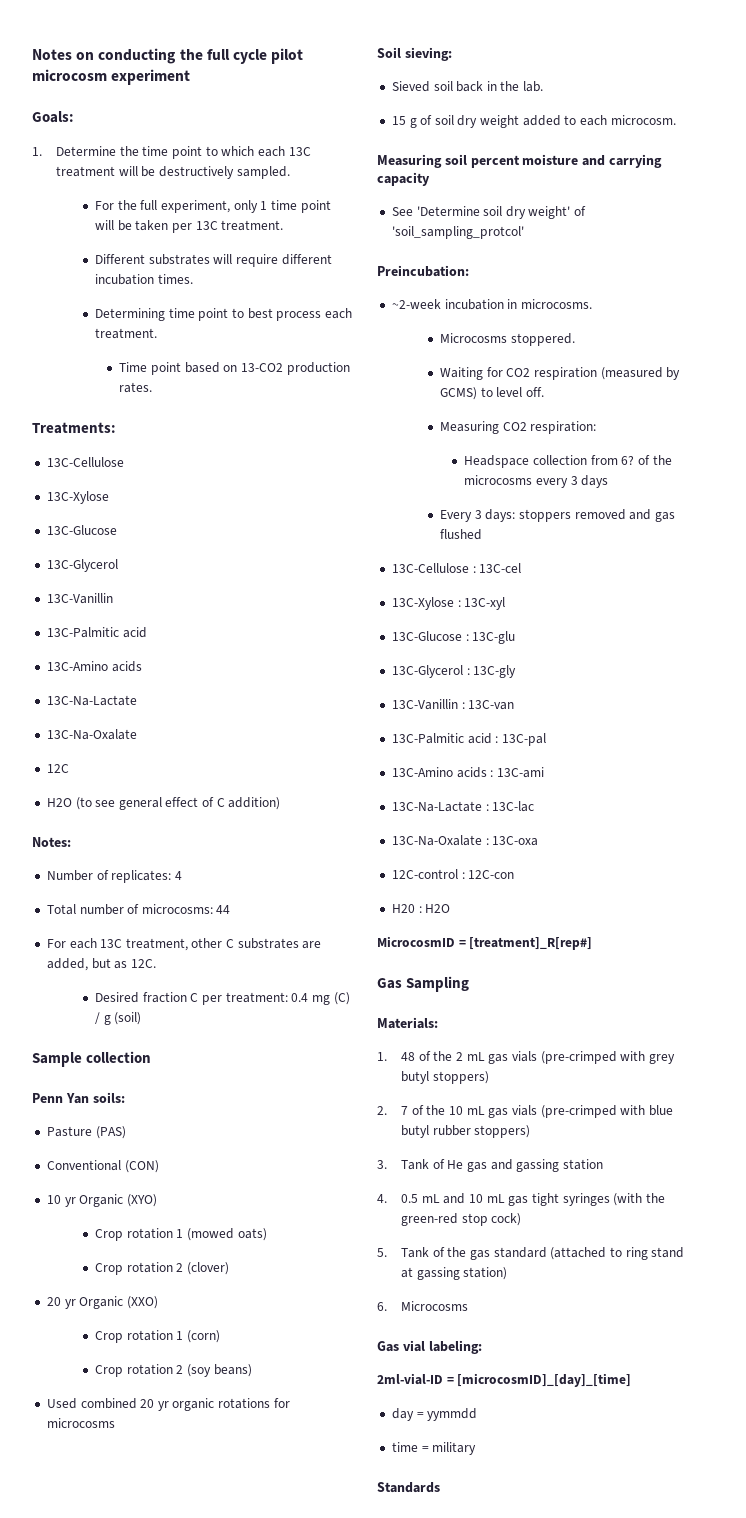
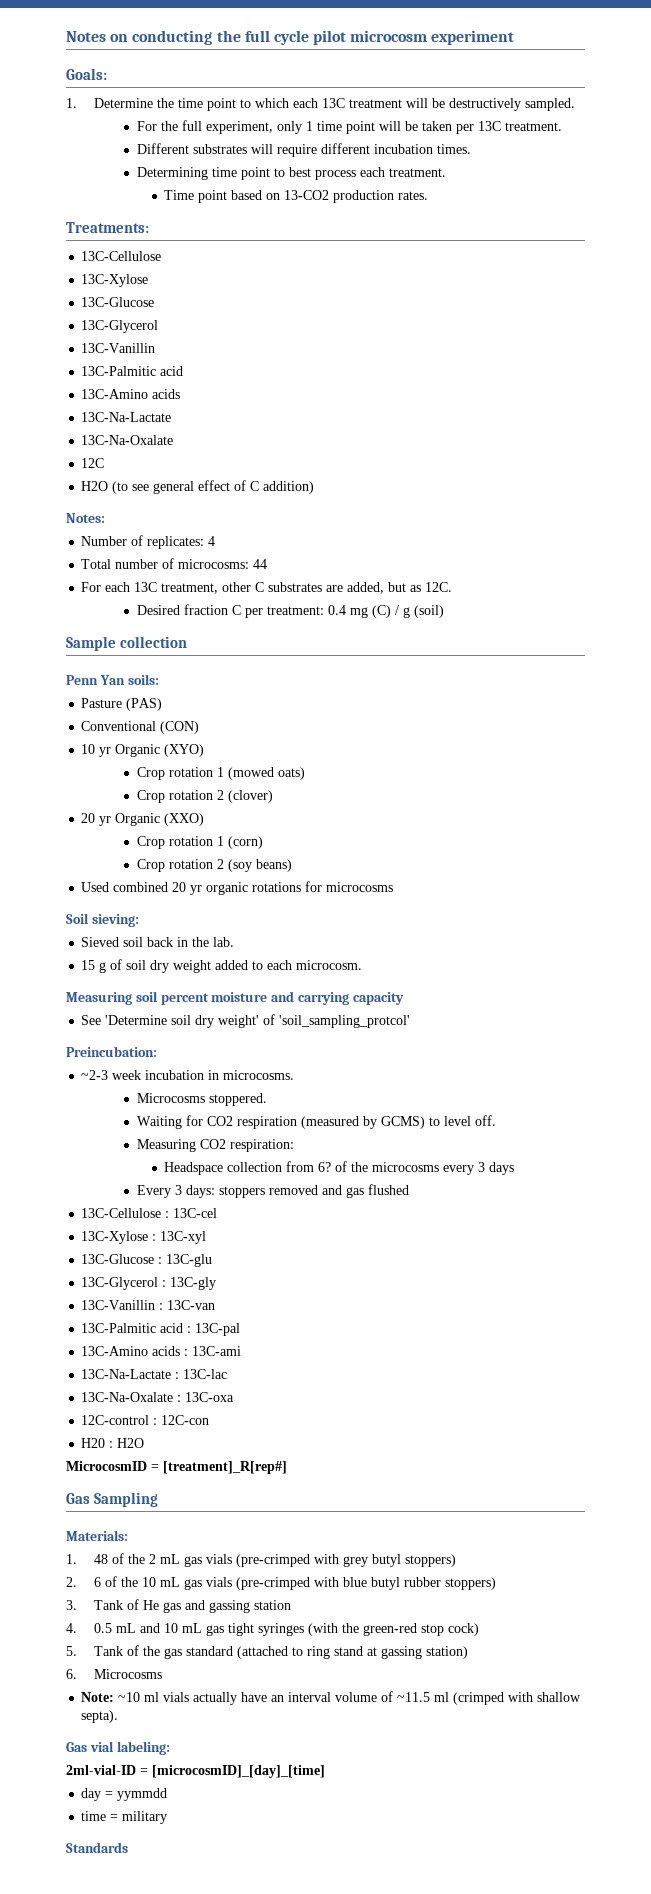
- ~2-week incubation in microcosms.
+ ~2-3 week incubation in microcosms.
- 2. 7 of the 10 mL gas vials (pre-crimped with blue butyl rubber stoppers)
+ 2. 6 of the 10 mL gas vials (pre-crimped with blue butyl rubber stoppers)
+ Note: ~10 ml vials actually have an interval volume of ~11.5 ml (crimped with shallow septa).

